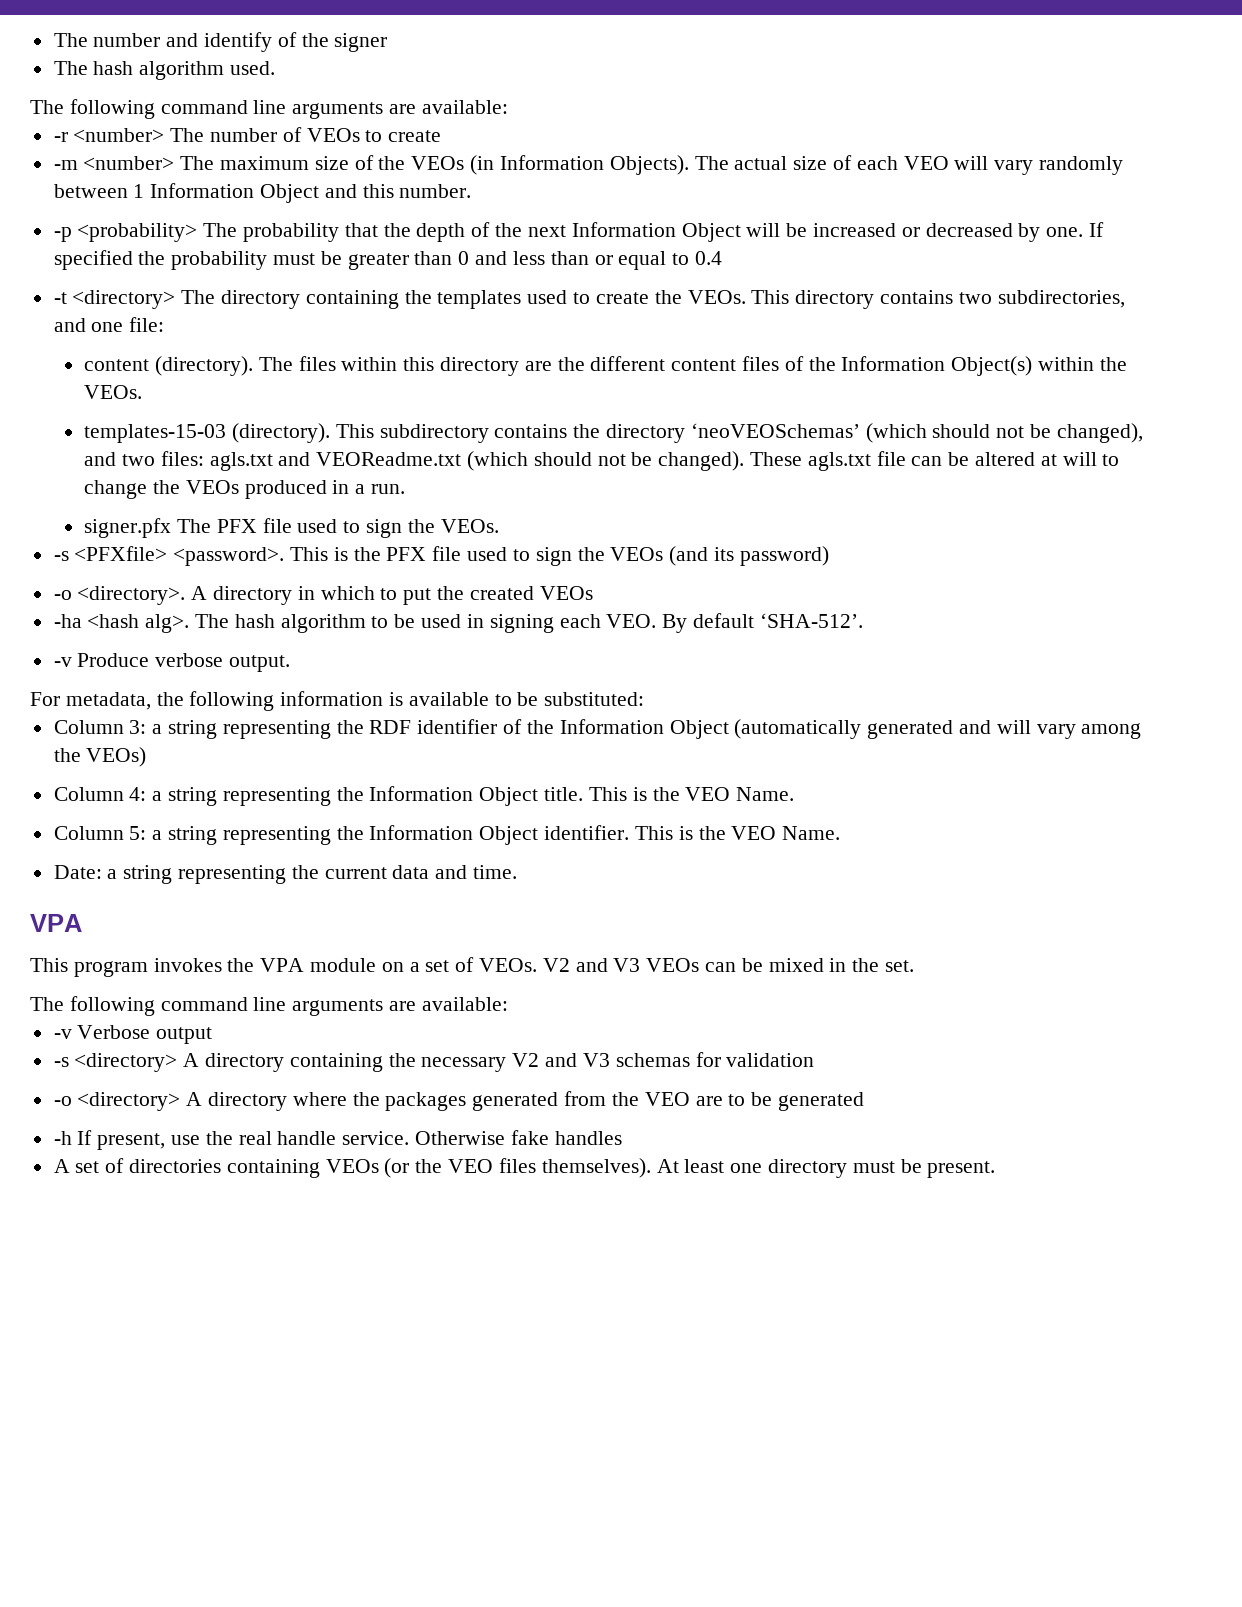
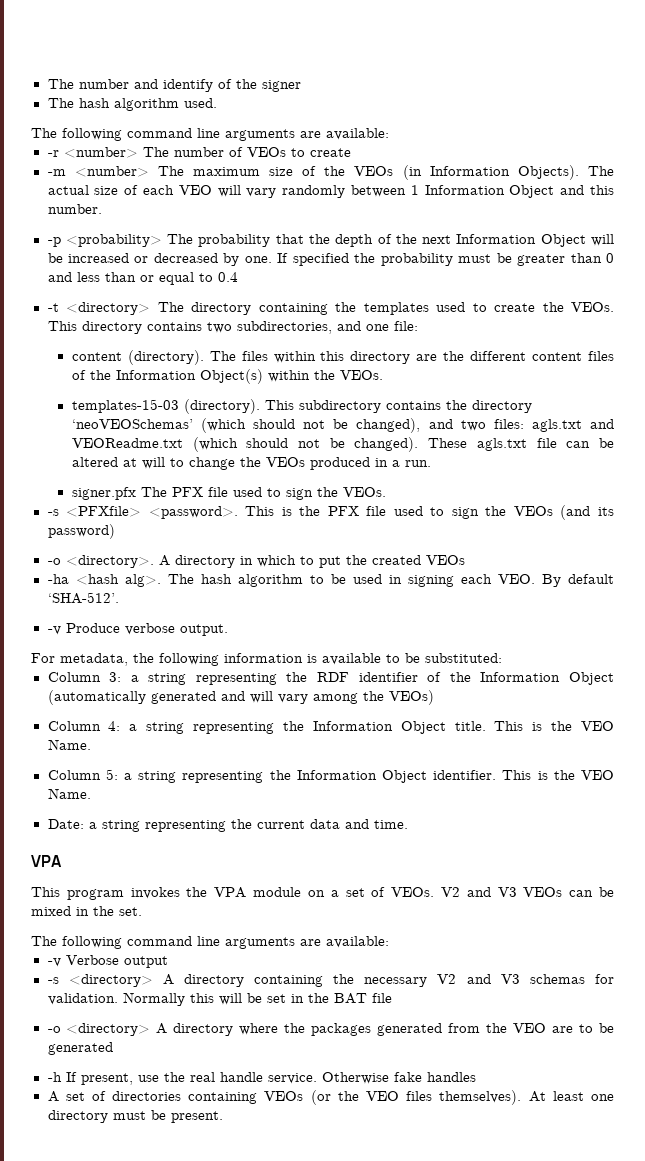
- -s <directory> A directory containing the necessary V2 and V3 schemas for validation
+ -s <directory> A directory containing the necessary V2 and V3 schemas for validation. Normally this will be set in the BAT file

